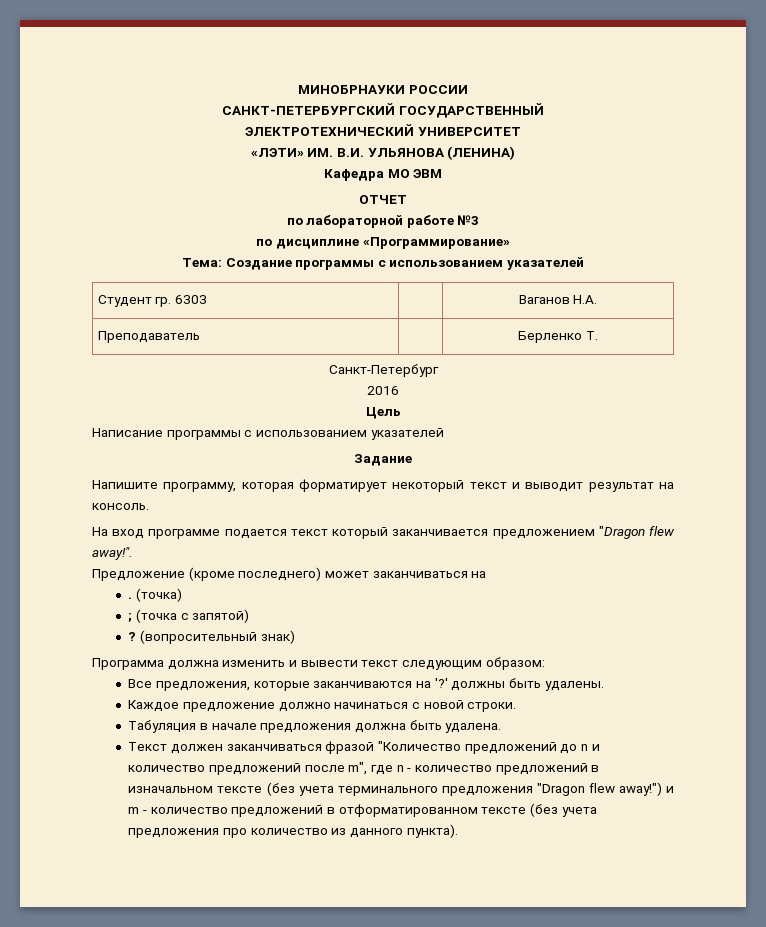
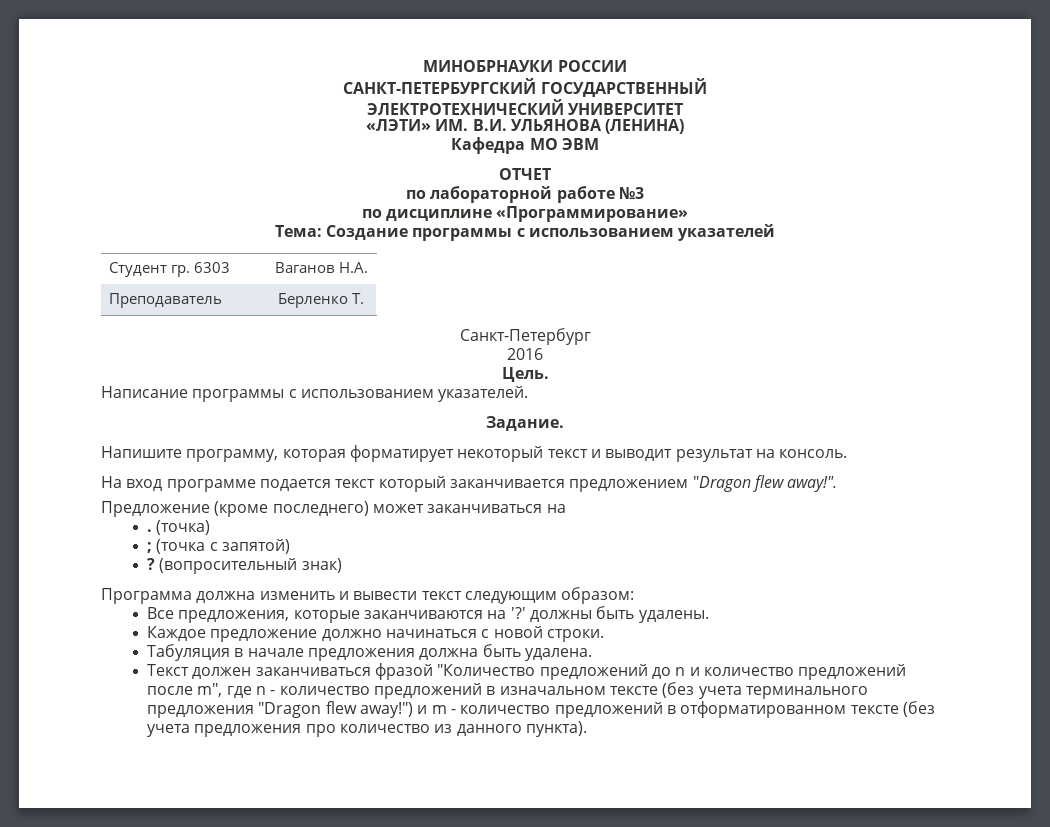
- Цель
+ Цель.
- Написание программы с использованием указателей
- Задание
+ Написание программы с использованием указателей.
+ Задание.

